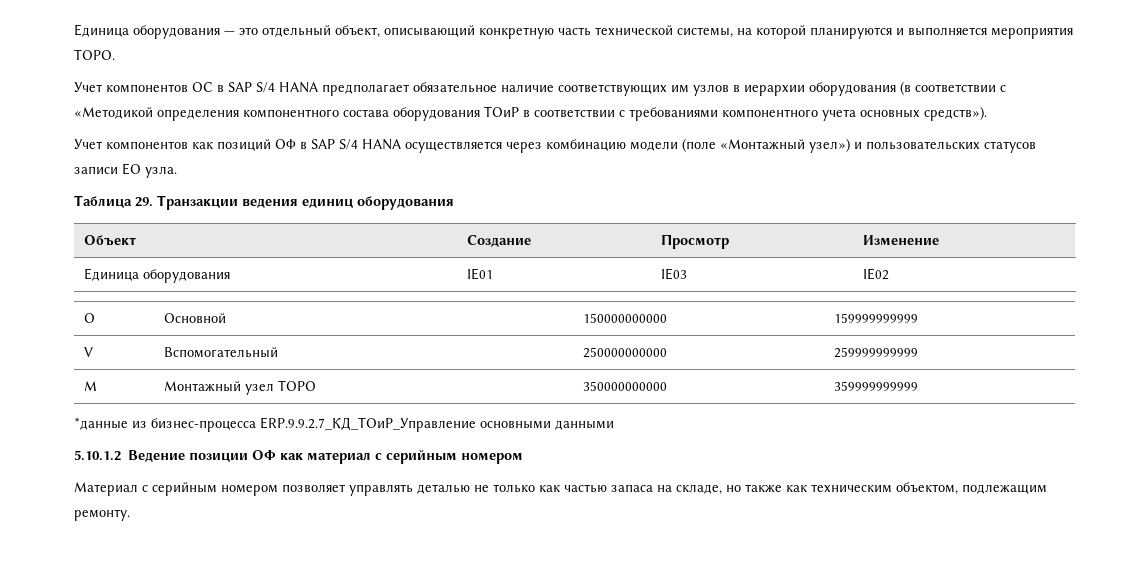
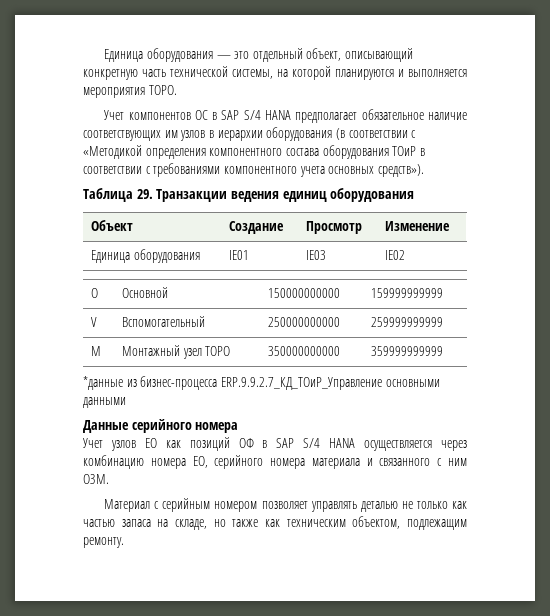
- Учет компонентов как позиций ОФ в SAP S/4 HANA осуществляется через комбинацию модели (поле «Монтажный узел») и пользовательских статусов записи ЕО узла.
- 5.10.1.2 Ведение позиции ОФ как материал с серийным номером
+ Данные серийного номера
+ Учет узлов ЕО как позиций ОФ в SAP S/4 HANA осуществляется через комбинацию номера ЕО, серийного номера материала и связанного с ним ОЗМ.

